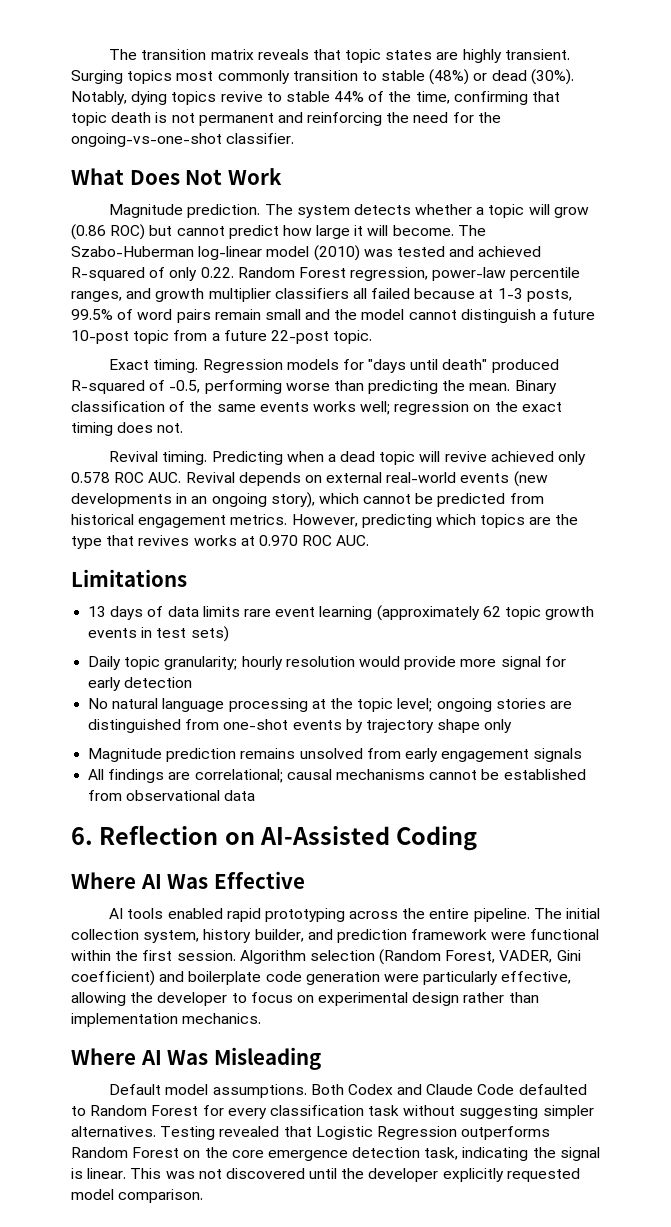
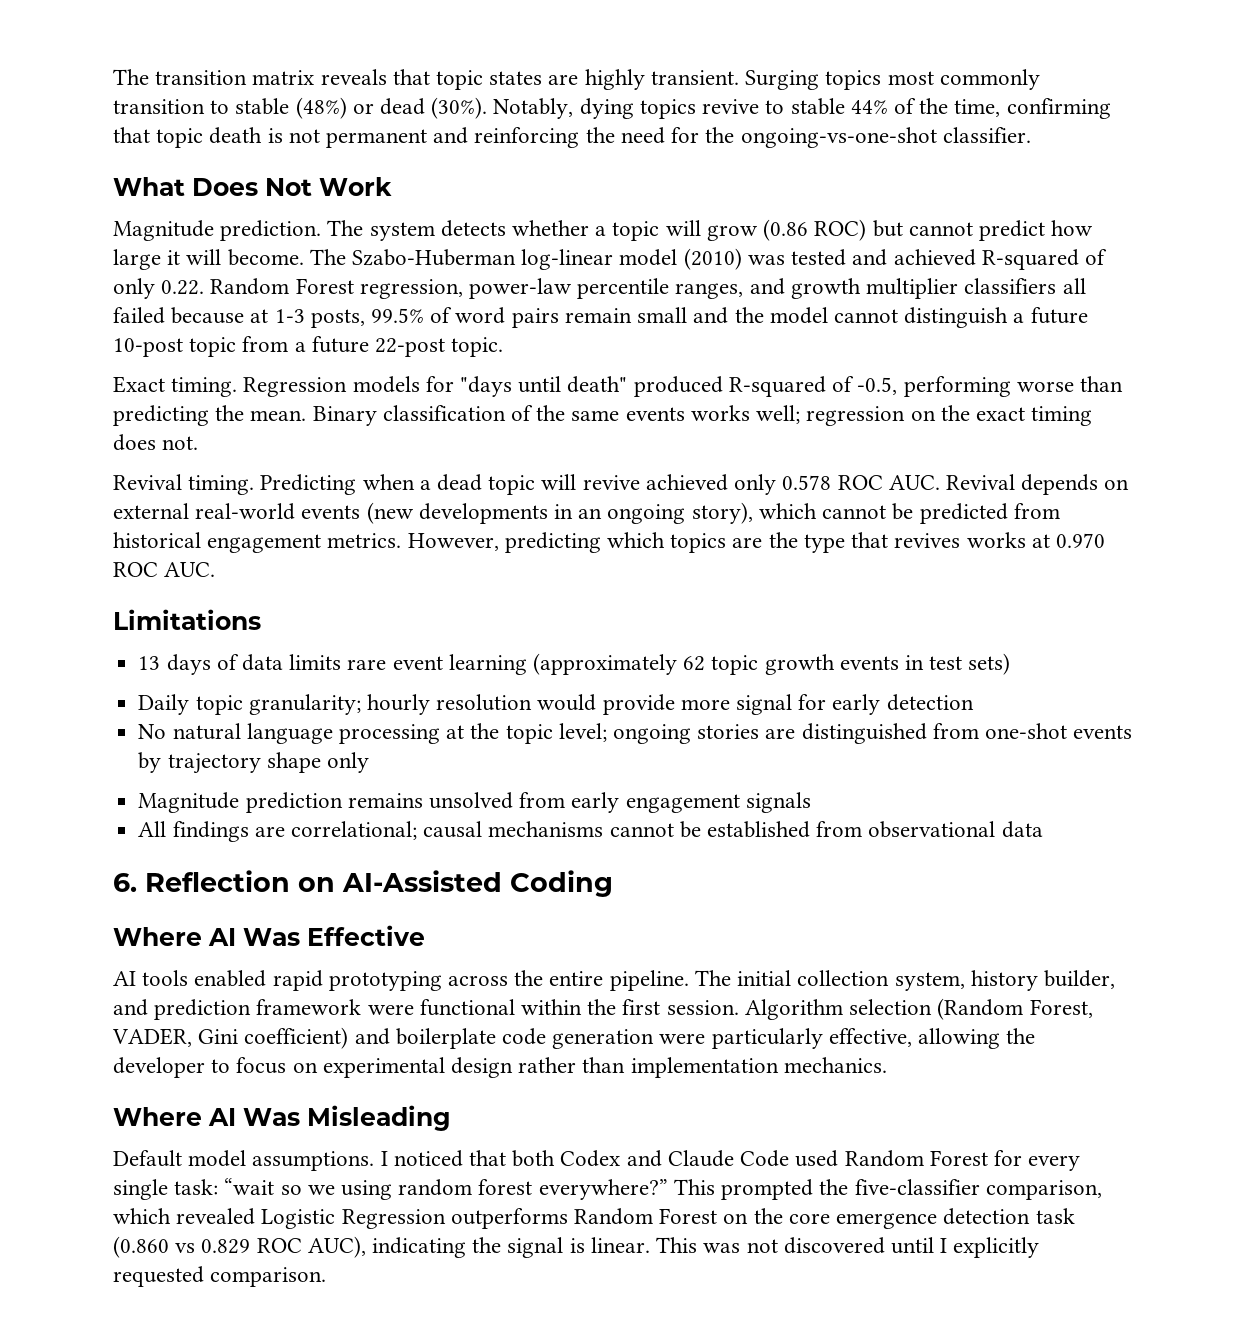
- Both Codex and Claude Code defaulted to Random Forest for every classification task without suggesting simpler alternatives. Testing revealed that Logistic Regression outperforms Random Forest on the core emergence detection task, indicating the signal is linear.
+ I noticed that both Codex and Claude Code used Random Forest for every single task: “wait so we using random forest everywhere?” This prompted the five-classifier comparison, which revealed Logistic Regression outperforms Random Forest on the core emergence detection task (0.860 vs 0.829 ROC AUC), indicating the signal is linear.
- This was not discovered until the developer explicitly requested model comparison.
+ This was not discovered until I explicitly requested comparison.

